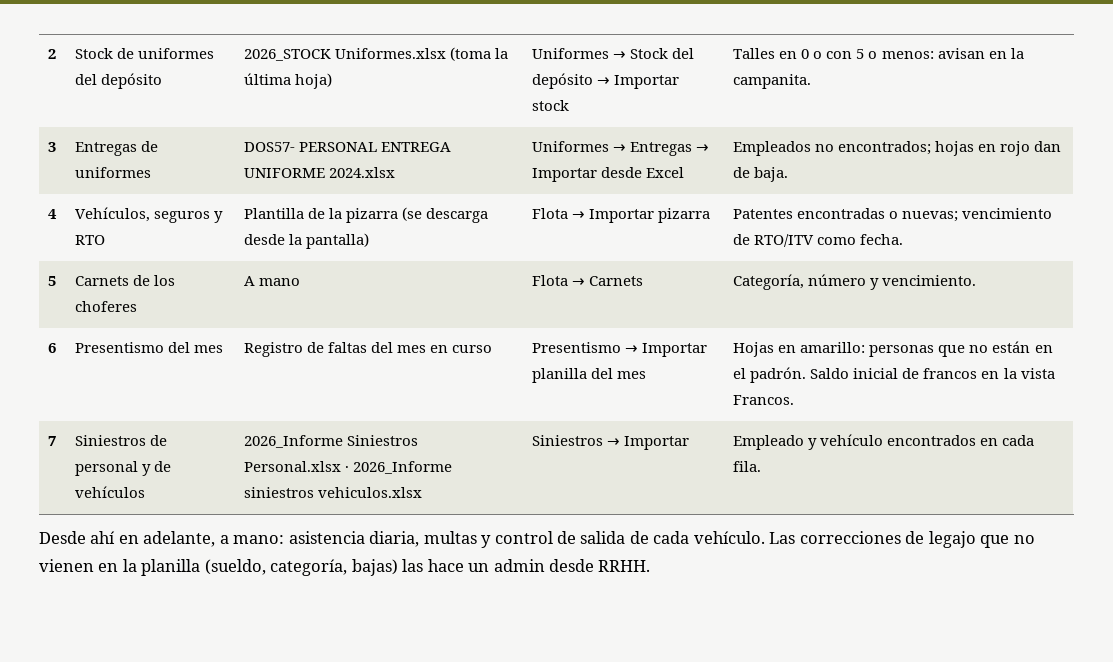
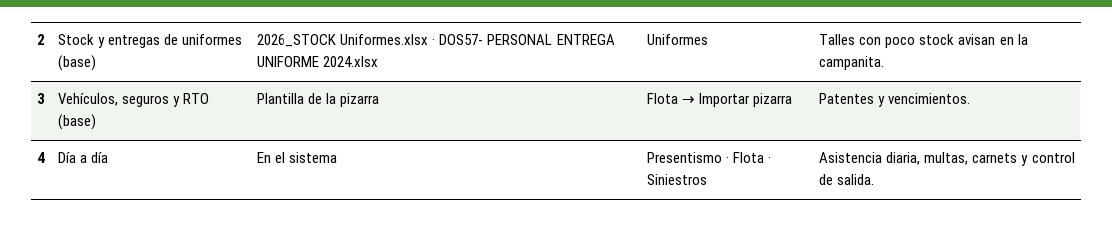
- 2 | Stock de uniformes del depósito | 2026_STOCK Uniformes.xlsx (toma la última hoja) | Uniformes → Stock del depósito → Importar stock | Talles en 0 o con 5 o menos: avisan en la campanita.
+ 2 | Stock y entregas de uniformes (base) | 2026_STOCK Uniformes.xlsx · DOS57- PERSONAL ENTREGA UNIFORME 2024.xlsx | Uniformes | Talles con poco stock avisan en la campanita.
- 3 | Entregas de uniformes | DOS57- PERSONAL ENTREGA UNIFORME 2024.xlsx | Uniformes → Entregas → Importar desde Excel | Empleados no encontrados; hojas en rojo dan de baja.
- 4 | Vehículos, seguros y RTO | Plantilla de la pizarra (se descarga desde la pantalla) | Flota → Importar pizarra | Patentes encontradas o nuevas; vencimiento de RTO/ITV como fecha.
- 5 | Carnets de los choferes | A mano | Flota → Carnets | Categoría, número y vencimiento.
- 6 | Presentismo del mes | Registro de faltas del mes en curso | Presentismo → Importar planilla del mes | Hojas en amarillo: personas que no están en el padrón. Saldo inicial de francos en la vista Francos.
- 7 | Siniestros de personal y de vehículos | 2026_Informe Siniestros Personal.xlsx · 2026_Informe siniestros vehiculos.xlsx | Siniestros → Importar | Empleado y vehículo encontrados en cada fila.
- Desde ahí en adelante, a mano: asistencia diaria, multas y control de salida de cada vehículo. Las correcciones de legajo que no vienen en la planilla (sueldo, categoría, bajas) las hace un admin desde RRHH.
+ 3 | Vehículos, seguros y RTO (base) | Plantilla de la pizarra | Flota → Importar pizarra | Patentes y vencimientos.
+ 4 | Día a día | En el sistema | Presentismo · Flota · Siniestros | Asistencia diaria, multas, carnets y control de salida.

